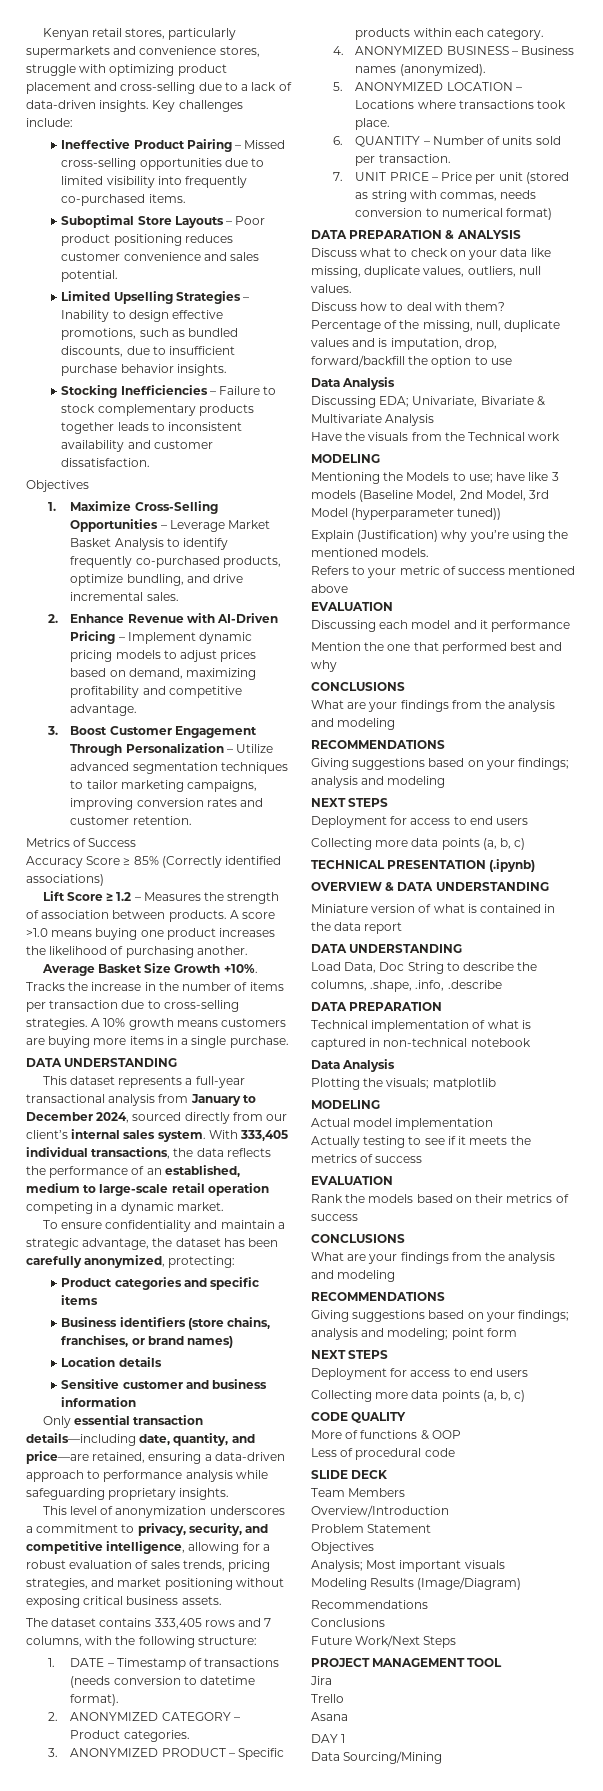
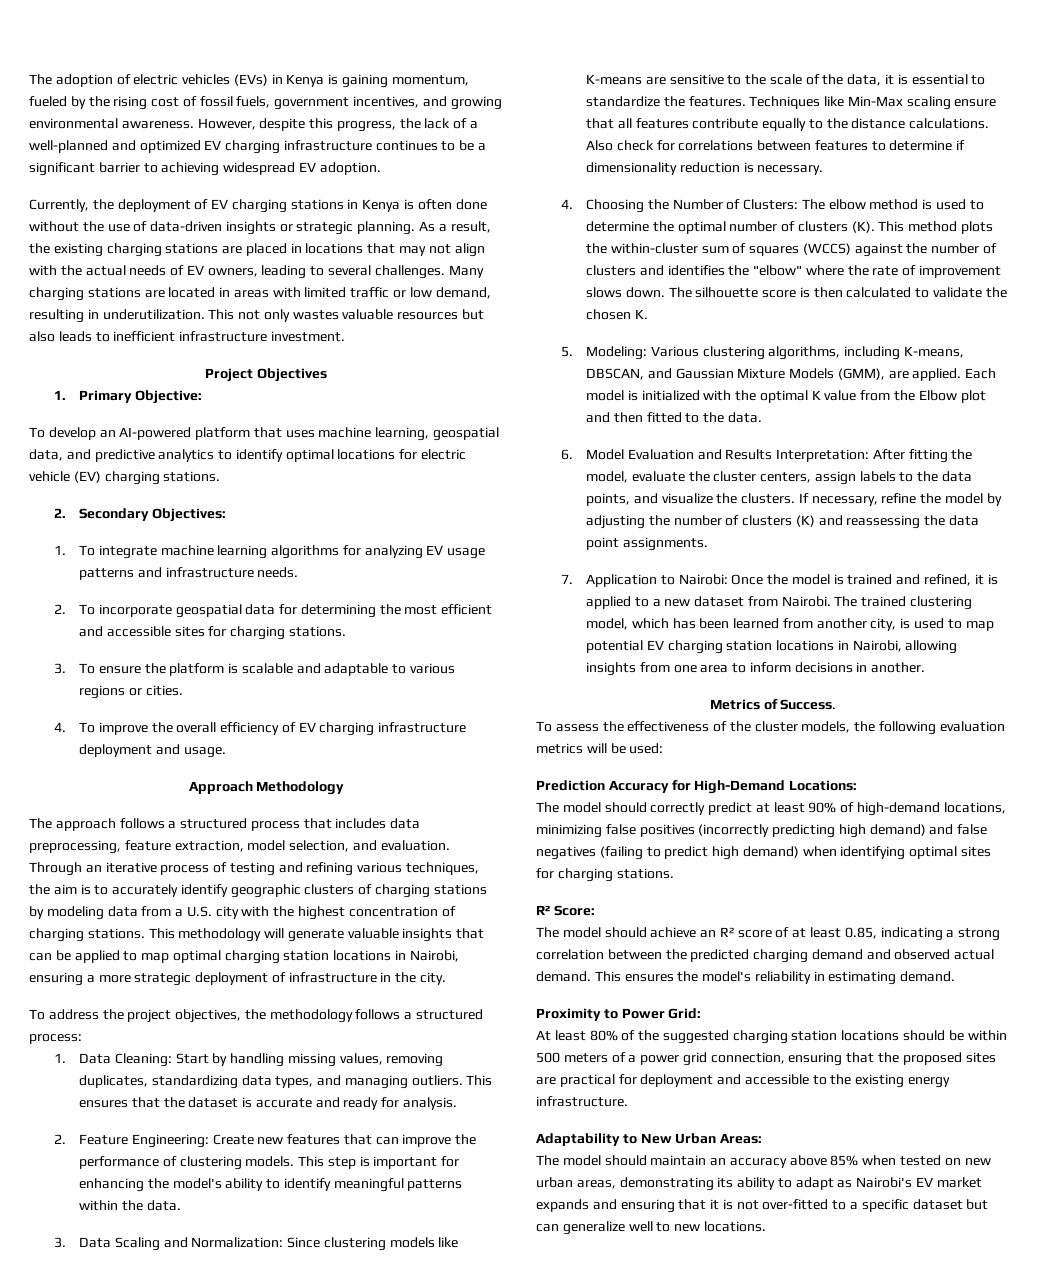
- Kenyan retail stores, particularly supermarkets and convenience stores, struggle with optimizing product placement and cross-selling due to a lack of data-driven insights. Key challenges include:
- Ineffective Product Pairing – Missed cross-selling opportunities due to limited visibility into frequently co-purchased items.
- Suboptimal Store Layouts – Poor product positioning reduces customer convenience and sales potential.
- Limited Upselling Strategies – Inability to design effective promotions, such as bundled discounts, due to insufficient purchase behavior insights.
- Stocking Inefficiencies – Failure to stock complementary products together leads to inconsistent availability and customer dissatisfaction.
- Objectives
- 1. Maximize Cross-Selling Opportunities – Leverage Market Basket Analysis to identify frequently co-purchased products, optimize bundling, and drive incremental sales.
- 2. Enhance Revenue with AI-Driven Pricing – Implement dynamic pricing models to adjust prices based on demand, maximizing profitability and competitive advantage.
- 3. Boost Customer Engagement Through Personalization – Utilize advanced segmentation techniques to tailor marketing campaigns, improving conversion rates and customer retention.
- Metrics of Success
- Accuracy Score ≥ 85% (Correctly identified associations)
- Lift Score ≥ 1.2 – Measures the strength of association between products. A score >1.0 means buying one product increases the likelihood of purchasing another.
- Average Basket Size Growth +10%. Tracks the increase in the number of items per transaction due to cross-selling strategies. A 10% growth means customers are buying more items in a single purchase.
- DATA UNDERSTANDING
- This dataset represents a full-year transactional analysis from January to December 2024, sourced directly from our client’s internal sales system. With 333,405 individual transactions, the data reflects the performance of an established, medium to large-scale retail operation competing in a dynamic market.
- To ensure confidentiality and maintain a strategic advantage, the dataset has been carefully anonymized, protecting:
- Product categories and specific items
- Business identifiers (store chains, franchises, or brand names)
- Location details
- Sensitive customer and business information
- Only essential transaction details—including date, quantity, and price—are retained, ensuring a data-driven approach to performance analysis while safeguarding proprietary insights.
- This level of anonymization underscores a commitment to privacy, security, and competitive intelligence, allowing for a robust evaluation of sales trends, pricing strategies, and market positioning without exposing critical business assets.
- The dataset contains 333,405 rows and 7 columns, with the following structure:
- 1. DATE – Timestamp of transactions (needs conversion to datetime format).
- 2. ANONYMIZED CATEGORY – Product categories.
- 3. ANONYMIZED PRODUCT – Specific products within each category.
- 4. ANONYMIZED BUSINESS – Business names (anonymized).
- 5. ANONYMIZED LOCATION – Locations where transactions took place.
- 6. QUANTITY – Number of units sold per transaction.
- 7. UNIT PRICE – Price per unit (stored as string with commas, needs conversion to numerical format)
- DATA PREPARATION & ANALYSIS
- Discuss what to check on your data like missing, duplicate values, outliers, null values.
- Discuss how to deal with them? Percentage of the missing, null, duplicate values and is imputation, drop, forward/backfill the option to use
- Data Analysis
- Discussing EDA; Univariate, Bivariate & Multivariate Analysis
- Have the visuals from the Technical work
- MODELING
- Mentioning the Models to use; have like 3 models (Baseline Model, 2nd Model, 3rd Model (hyperparameter tuned))
- Explain (Justification) why you’re using the mentioned models.
- Refers to your metric of success mentioned above
- EVALUATION
- Discussing each model and it performance
- Mention the one that performed best and why
- CONCLUSIONS
- What are your findings from the analysis and modeling
- RECOMMENDATIONS
- Giving suggestions based on your findings; analysis and modeling
- NEXT STEPS
- Deployment for access to end users
- Collecting more data points (a, b, c)
- TECHNICAL PRESENTATION (.ipynb)
- OVERVIEW & DATA UNDERSTANDING
- Miniature version of what is contained in the data report
- DATA UNDERSTANDING
- Load Data, Doc String to describe the columns, .shape, .info, .describe
- DATA PREPARATION
- Technical implementation of what is captured in non-technical notebook
- Data Analysis
- Plotting the visuals; matplotlib
- MODELING
- Actual model implementation
- Actually testing to see if it meets the metrics of success
- EVALUATION
- Rank the models based on their metrics of success
- CONCLUSIONS
- What are your findings from the analysis and modeling
- RECOMMENDATIONS
- Giving suggestions based on your findings; analysis and modeling; point form
- NEXT STEPS
- Deployment for access to end users
- Collecting more data points (a, b, c)
- CODE QUALITY
- More of functions & OOP
- Less of procedural code
- SLIDE DECK
- Team Members
- Overview/Introduction
- Problem Statement
- Objectives
- Analysis; Most important visuals
- Modeling Results (Image/Diagram)
- Recommendations
- Conclusions
- Future Work/Next Steps
- PROJECT MANAGEMENT TOOL
- Jira
- Trello
- Asana
- DAY 1
- Data Sourcing/Mining
+ The adoption of electric vehicles (EVs) in Kenya is gaining momentum, fueled by the rising cost of fossil fuels, government incentives, and growing environmental awareness. However, despite this progress, the lack of a well-planned and optimized EV charging infrastructure continues to be a significant barrier to achieving widespread EV adoption.
+ Currently, the deployment of EV charging stations in Kenya is often done without the use of data-driven insights or strategic planning. As a result, the existing charging stations are placed in locations that may not align with the actual needs of EV owners, leading to several challenges. Many charging stations are located in areas with limited traffic or low demand, resulting in underutilization. This not only wastes valuable resources but also leads to inefficient infrastructure investment.
+ Project Objectives
+ 1. Primary Objective:
+ To develop an AI-powered platform that uses machine learning, geospatial data, and predictive analytics to identify optimal locations for electric vehicle (EV) charging stations.
+ 2. Secondary Objectives:
+ 1. To integrate machine learning algorithms for analyzing EV usage patterns and infrastructure needs.
+ 2. To incorporate geospatial data for determining the most efficient and accessible sites for charging stations.
+ 3. To ensure the platform is scalable and adaptable to various regions or cities.
+ 4. To improve the overall efficiency of EV charging infrastructure deployment and usage.
+ Approach Methodology
+ The approach follows a structured process that includes data preprocessing, feature extraction, model selection, and evaluation. Through an iterative process of testing and refining various techniques, the aim is to accurately identify geographic clusters of charging stations by modeling data from a U.S. city with the highest concentration of charging stations. This methodology will generate valuable insights that can be applied to map optimal charging station locations in Nairobi, ensuring a more strategic deployment of infrastructure in the city.
+ To address the project objectives, the methodology follows a structured process:
+ 1. Data Cleaning: Start by handling missing values, removing duplicates, standardizing data types, and managing outliers. This ensures that the dataset is accurate and ready for analysis.
+ 2. Feature Engineering: Create new features that can improve the performance of clustering models. This step is important for enhancing the model's ability to identify meaningful patterns within the data.
+ 3. Data Scaling and Normalization: Since clustering models like K-means are sensitive to the scale of the data, it is essential to standardize the features. Techniques like Min-Max scaling ensure that all features contribute equally to the distance calculations. Also check for correlations between features to determine if dimensionality reduction is necessary.
+ 4. Choosing the Number of Clusters: The elbow method is used to determine the optimal number of clusters (K). This method plots the within-cluster sum of squares (WCCS) against the number of clusters and identifies the "elbow" where the rate of improvement slows down. The silhouette score is then calculated to validate the chosen K.
+ 5. Modeling: Various clustering algorithms, including K-means, DBSCAN, and Gaussian Mixture Models (GMM), are applied. Each model is initialized with the optimal K value from the Elbow plot and then fitted to the data.
+ 6. Model Evaluation and Results Interpretation: After fitting the model, evaluate the cluster centers, assign labels to the data points, and visualize the clusters. If necessary, refine the model by adjusting the number of clusters (K) and reassessing the data point assignments.
+ 7. Application to Nairobi: Once the model is trained and refined, it is applied to a new dataset from Nairobi. The trained clustering model, which has been learned from another city, is used to map potential EV charging station locations in Nairobi, allowing insights from one area to inform decisions in another.
+ Metrics of Success.
+ To assess the effectiveness of the cluster models, the following evaluation metrics will be used:
+ Prediction Accuracy for High-Demand Locations:
+ The model should correctly predict at least 90% of high-demand locations, minimizing false positives (incorrectly predicting high demand) and false negatives (failing to predict high demand) when identifying optimal sites for charging stations.
+ R² Score:
+ The model should achieve an R² score of at least 0.85, indicating a strong correlation between the predicted charging demand and observed actual demand. This ensures the model's reliability in estimating demand.
+ Proximity to Power Grid:
+ At least 80% of the suggested charging station locations should be within 500 meters of a power grid connection, ensuring that the proposed sites are practical for deployment and accessible to the existing energy infrastructure.
+ Adaptability to New Urban Areas:
+ The model should maintain an accuracy above 85% when tested on new urban areas, demonstrating its ability to adapt as Nairobi's EV market expands and ensuring that it is not over-fitted to a specific dataset but can generalize well to new locations.

